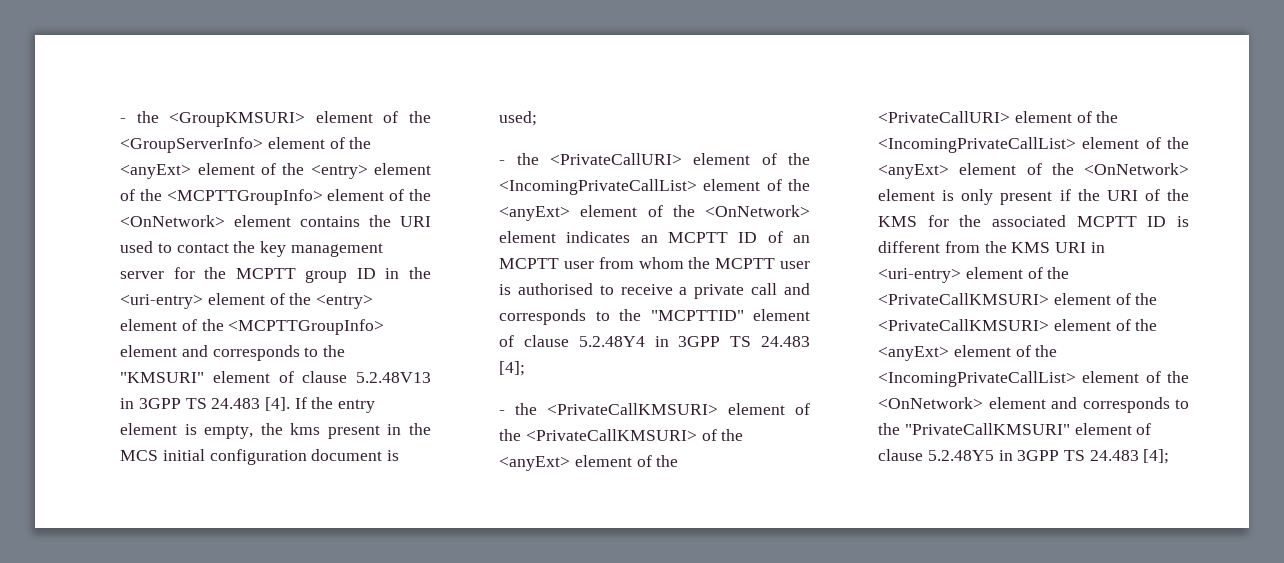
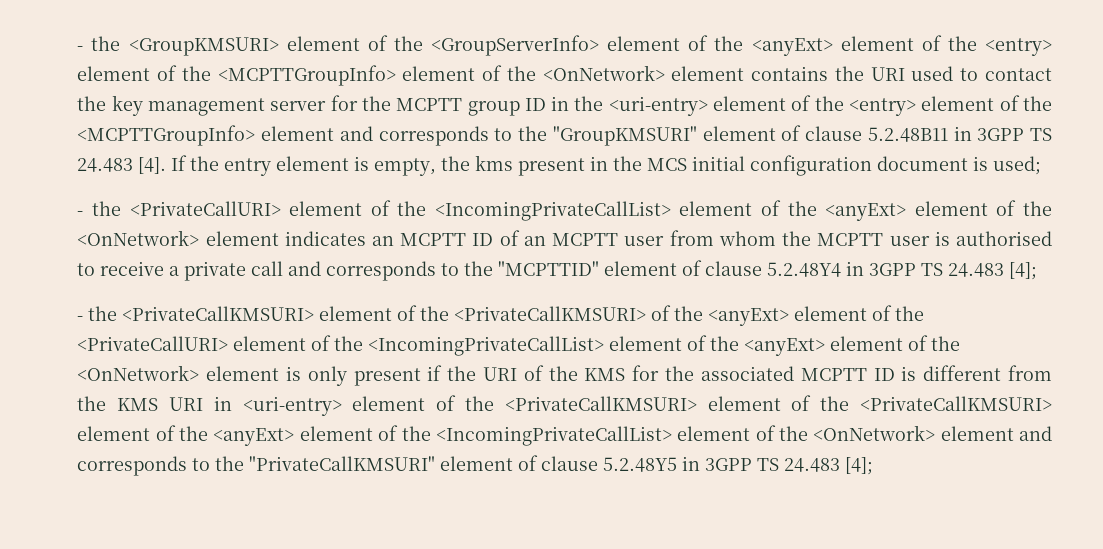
- - the <GroupKMSURI> element of the <GroupServerInfo> element of the <anyExt> element of the <entry> element of the <MCPTTGroupInfo> element of the <OnNetwork> element contains the URI used to contact the key management server for the MCPTT group ID in the <uri-entry> element of the <entry> element of the <MCPTTGroupInfo> element and corresponds to the "KMSURI" element of clause 5.2.48V13 in 3GPP TS 24.483 [4].
+ - the <GroupKMSURI> element of the <GroupServerInfo> element of the <anyExt> element of the <entry> element of the <MCPTTGroupInfo> element of the <OnNetwork> element contains the URI used to contact the key management server for the MCPTT group ID in the <uri-entry> element of the <entry> element of the <MCPTTGroupInfo> element and corresponds to the "GroupKMSURI" element of clause 5.2.48B11 in 3GPP TS 24.483 [4].

